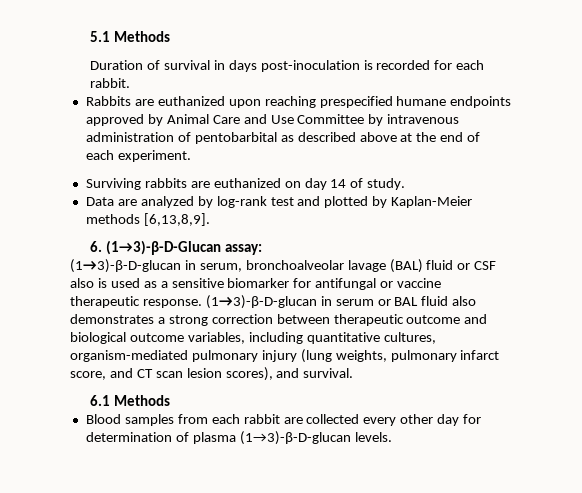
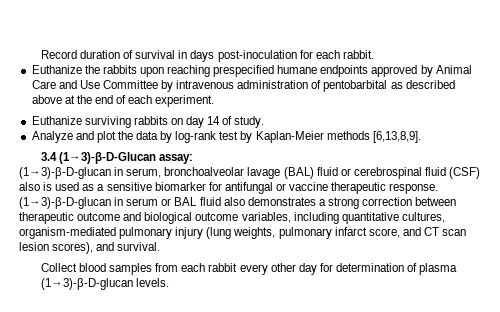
- 5.1 Methods
- Duration of survival in days post-inoculation is recorded for each rabbit.
+ Record duration of survival in days post-inoculation for each rabbit.
- Rabbits are euthanized upon reaching prespecified humane endpoints approved by Animal Care and Use Committee by intravenous administration of pentobarbital as described above at the end of each experiment.
+ Euthanize the rabbits upon reaching prespecified humane endpoints approved by Animal Care and Use Committee by intravenous administration of pentobarbital as described above at the end of each experiment.
- Surviving rabbits are euthanized on day 14 of study.
+ Euthanize surviving rabbits on day 14 of study.
- Data are analyzed by log-rank test and plotted by Kaplan-Meier methods [6,13,8,9].
+ Analyze and plot the data by log-rank test by Kaplan-Meier methods [6,13,8,9].
- 6. (1→3)-β-D-Glucan assay:
+ 3.4 (1→3)-β-D-Glucan assay:
- (1→3)-β-D-glucan in serum, bronchoalveolar lavage (BAL) fluid or CSF also is used as a sensitive biomarker for antifungal or vaccine therapeutic response.
+ (1→3)-β-D-glucan in serum, bronchoalveolar lavage (BAL) fluid or cerebrospinal fluid (CSF) also is used as a sensitive biomarker for antifungal or vaccine therapeutic response.
- 6.1 Methods
- Blood samples from each rabbit are collected every other day for determination of plasma (1→3)-β-D-glucan levels.
+ Collect blood samples from each rabbit every other day for determination of plasma (1→3)-β-D-glucan levels.

